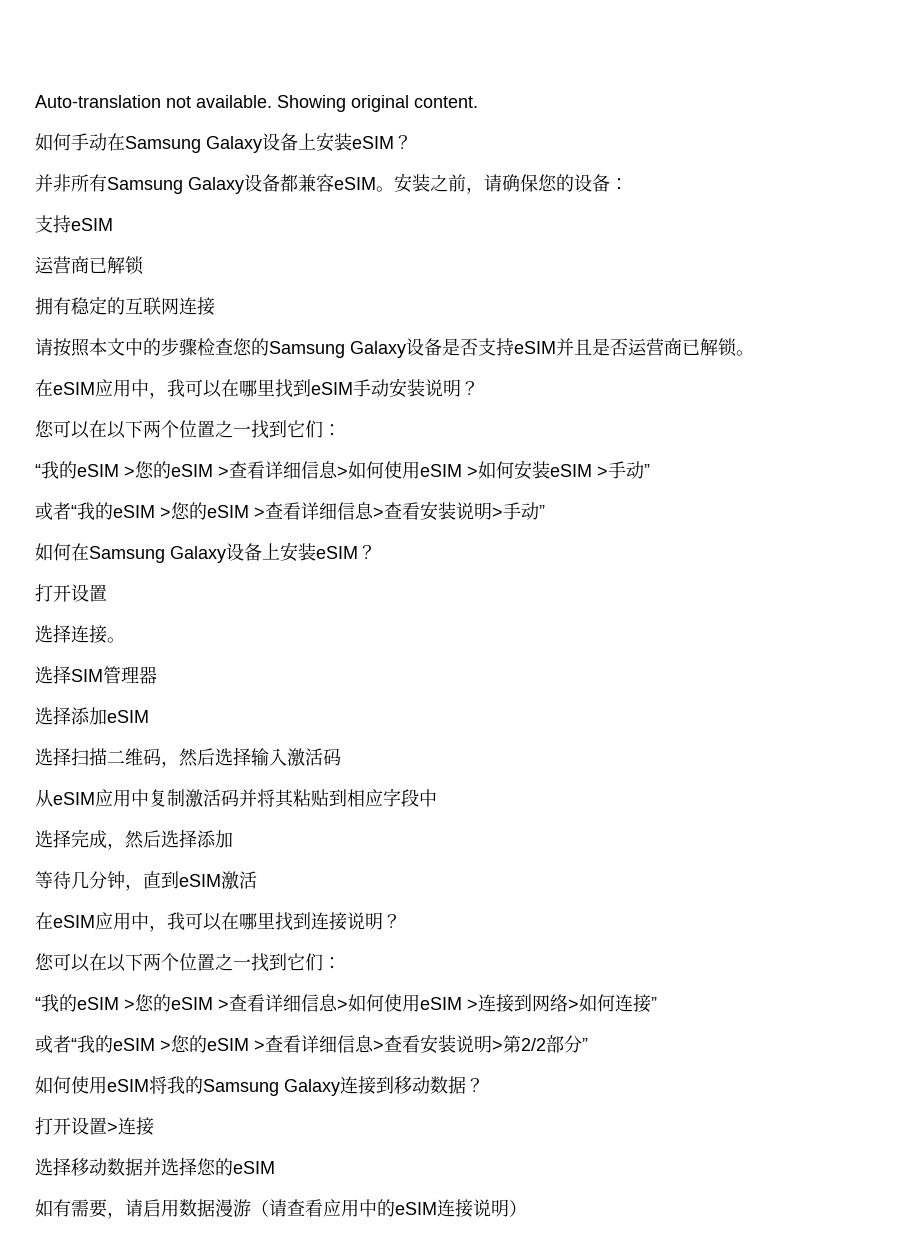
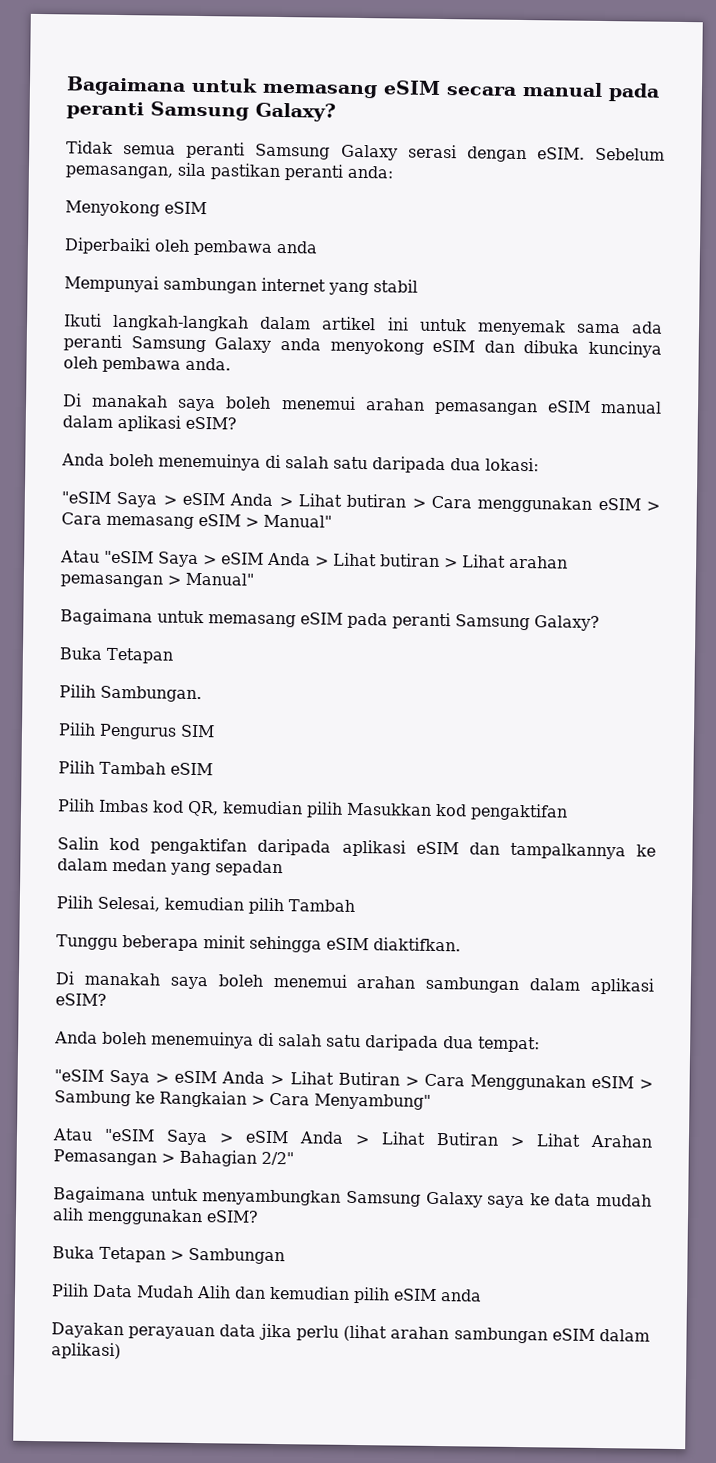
- Auto-translation not available. Showing original content.
- 如何手动在Samsung Galaxy设备上安装eSIM？
- 并非所有Samsung Galaxy设备都兼容eSIM。安装之前，请确保您的设备：
- 支持eSIM
- 运营商已解锁
- 拥有稳定的互联网连接
- 请按照本文中的步骤检查您的Samsung Galaxy设备是否支持eSIM并且是否运营商已解锁。
- 在eSIM应用中，我可以在哪里找到eSIM手动安装说明？
- 您可以在以下两个位置之一找到它们：
- “我的eSIM >您的eSIM >查看详细信息>如何使用eSIM >如何安装eSIM >手动”
- 或者“我的eSIM >您的eSIM >查看详细信息>查看安装说明>手动”
- 如何在Samsung Galaxy设备上安装eSIM？
- 打开设置
- 选择连接。
- 选择SIM管理器
- 选择添加eSIM
- 选择扫描二维码，然后选择输入激活码
- 从eSIM应用中复制激活码并将其粘贴到相应字段中
- 选择完成，然后选择添加
- 等待几分钟，直到eSIM激活
- 在eSIM应用中，我可以在哪里找到连接说明？
- 您可以在以下两个位置之一找到它们：
- “我的eSIM >您的eSIM >查看详细信息>如何使用eSIM >连接到网络>如何连接”
- 或者“我的eSIM >您的eSIM >查看详细信息>查看安装说明>第2/2部分”
- 如何使用eSIM将我的Samsung Galaxy连接到移动数据？
- 打开设置>连接
- 选择移动数据并选择您的eSIM
- 如有需要，请启用数据漫游（请查看应用中的eSIM连接说明）
+ Bagaimana untuk memasang eSIM secara manual pada peranti Samsung Galaxy?
+ Tidak semua peranti Samsung Galaxy serasi dengan eSIM. Sebelum pemasangan, sila pastikan peranti anda:
+ Menyokong eSIM
+ Diperbaiki oleh pembawa anda
+ Mempunyai sambungan internet yang stabil
+ Ikuti langkah-langkah dalam artikel ini untuk menyemak sama ada peranti Samsung Galaxy anda menyokong eSIM dan dibuka kuncinya oleh pembawa anda.
+ Di manakah saya boleh menemui arahan pemasangan eSIM manual dalam aplikasi eSIM?
+ Anda boleh menemuinya di salah satu daripada dua lokasi:
+ "eSIM Saya > eSIM Anda > Lihat butiran > Cara menggunakan eSIM > Cara memasang eSIM > Manual"
+ Atau "eSIM Saya > eSIM Anda > Lihat butiran > Lihat arahan pemasangan > Manual"
+ Bagaimana untuk memasang eSIM pada peranti Samsung Galaxy?
+ Buka Tetapan
+ Pilih Sambungan.
+ Pilih Pengurus SIM
+ Pilih Tambah eSIM
+ Pilih Imbas kod QR, kemudian pilih Masukkan kod pengaktifan
+ Salin kod pengaktifan daripada aplikasi eSIM dan tampalkannya ke dalam medan yang sepadan
+ Pilih Selesai, kemudian pilih Tambah
+ Tunggu beberapa minit sehingga eSIM diaktifkan.
+ Di manakah saya boleh menemui arahan sambungan dalam aplikasi eSIM?
+ Anda boleh menemuinya di salah satu daripada dua tempat:
+ "eSIM Saya > eSIM Anda > Lihat Butiran > Cara Menggunakan eSIM > Sambung ke Rangkaian > Cara Menyambung"
+ Atau "eSIM Saya > eSIM Anda > Lihat Butiran > Lihat Arahan Pemasangan > Bahagian 2/2"
+ Bagaimana untuk menyambungkan Samsung Galaxy saya ke data mudah alih menggunakan eSIM?
+ Buka Tetapan > Sambungan
+ Pilih Data Mudah Alih dan kemudian pilih eSIM anda
+ Dayakan perayauan data jika perlu (lihat arahan sambungan eSIM dalam aplikasi)

